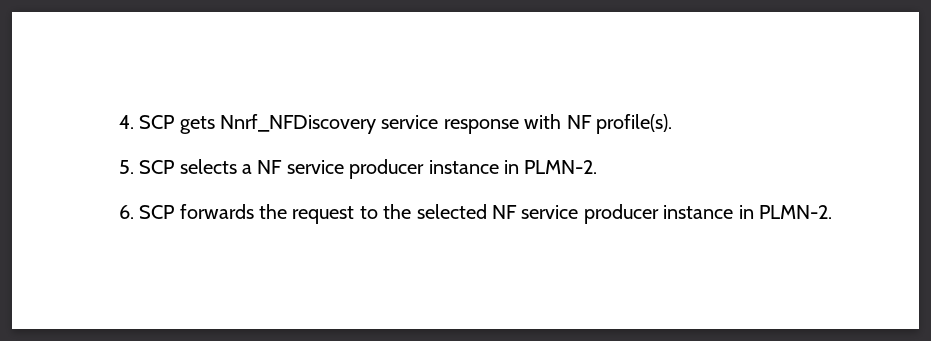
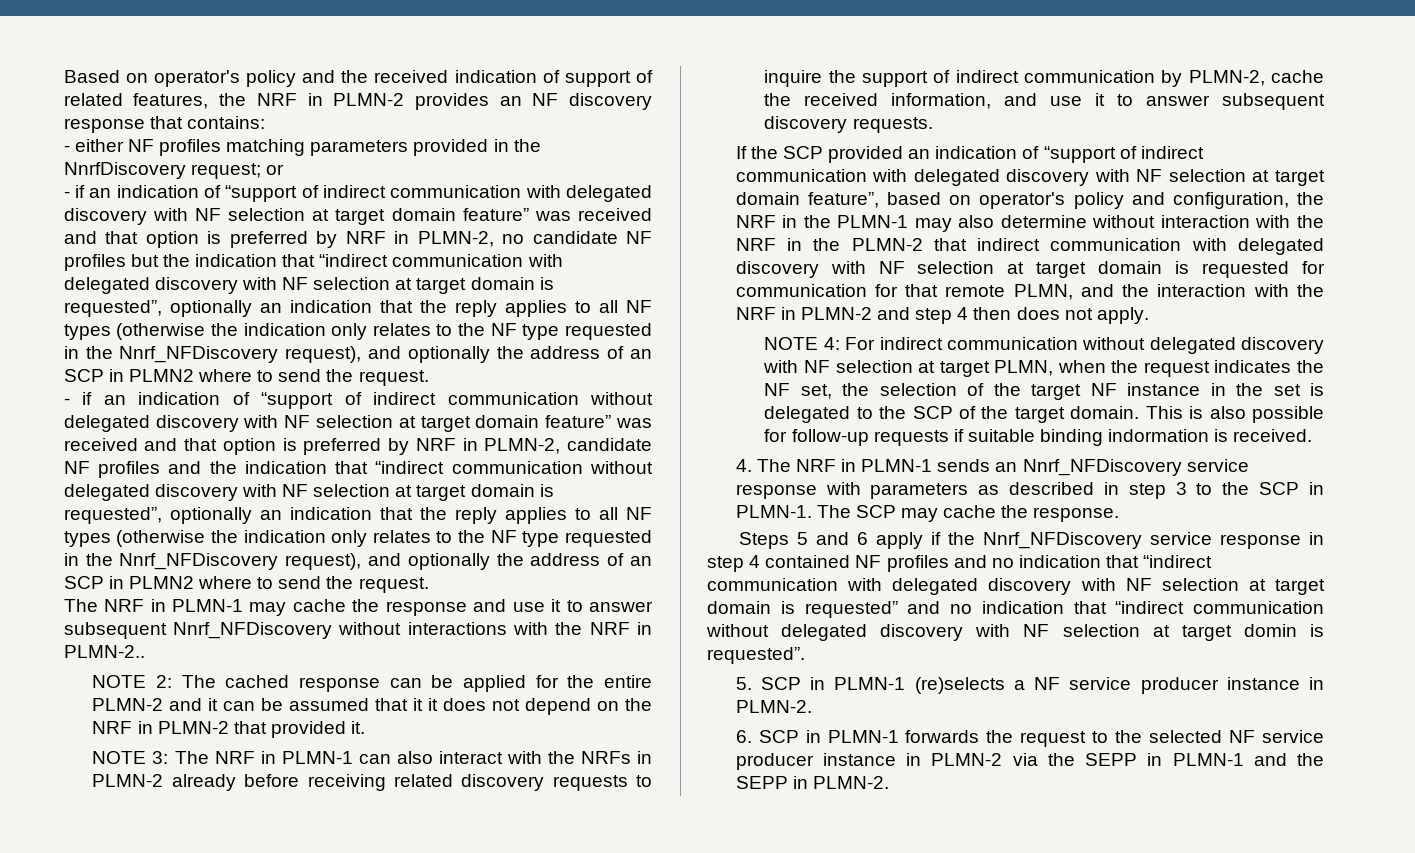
- 4. SCP gets Nnrf_NFDiscovery service response with NF profile(s).
+ Based on operator's policy and the received indication of support of related features, the NRF in PLMN-2 provides an NF discovery response that contains:
+ - either NF profiles matching parameters provided in the NnrfDiscovery request; or
+ - if an indication of “support of indirect communication with delegated discovery with NF selection at target domain feature” was received and that option is preferred by NRF in PLMN-2, no candidate NF profiles but the indication that “indirect communication with delegated discovery with NF selection at target domain is requested”, optionally an indication that the reply applies to all NF types (otherwise the indication only relates to the NF type requested in the Nnrf_NFDiscovery request), and optionally the address of an SCP in PLMN2 where to send the request.
+ - if an indication of “support of indirect communication without delegated discovery with NF selection at target domain feature” was received and that option is preferred by NRF in PLMN-2, candidate NF profiles and the indication that “indirect communication without delegated discovery with NF selection at target domain is requested”, optionally an indication that the reply applies to all NF types (otherwise the indication only relates to the NF type requested in the Nnrf_NFDiscovery request), and optionally the address of an SCP in PLMN2 where to send the request.
+ The NRF in PLMN-1 may cache the response and use it to answer subsequent Nnrf_NFDiscovery without interactions with the NRF in PLMN-2..
+ NOTE 2: The cached response can be applied for the entire PLMN-2 and it can be assumed that it it does not depend on the NRF in PLMN-2 that provided it.
+ NOTE 3: The NRF in PLMN-1 can also interact with the NRFs in PLMN-2 already before receiving related discovery requests to inquire the support of indirect communication by PLMN-2, cache the received information, and use it to answer subsequent discovery requests.
+ If the SCP provided an indication of “support of indirect communication with delegated discovery with NF selection at target domain feature”, based on operator's policy and configuration, the NRF in the PLMN-1 may also determine without interaction with the NRF in the PLMN-2 that indirect communication with delegated discovery with NF selection at target domain is requested for communication for that remote PLMN, and the interaction with the NRF in PLMN-2 and step 4 then does not apply.
+ NOTE 4: For indirect communication without delegated discovery with NF selection at target PLMN, when the request indicates the NF set, the selection of the target NF instance in the set is delegated to the SCP of the target domain. This is also possible for follow-up requests if suitable binding indormation is received.
+ 4. The NRF in PLMN-1 sends an Nnrf_NFDiscovery service response with parameters as described in step 3 to the SCP in PLMN-1. The SCP may cache the response.
+ Steps 5 and 6 apply if the Nnrf_NFDiscovery service response in step 4 contained NF profiles and no indication that “indirect communication with delegated discovery with NF selection at target domain is requested” and no indication that “indirect communication without delegated discovery with NF selection at target domin is requested”.
- 5. SCP selects a NF service producer instance in PLMN-2.
+ 5. SCP in PLMN-1 (re)selects a NF service producer instance in PLMN-2.
- 6. SCP forwards the request to the selected NF service producer instance in PLMN-2.
+ 6. SCP in PLMN-1 forwards the request to the selected NF service producer instance in PLMN-2 via the SEPP in PLMN-1 and the SEPP in PLMN-2.

